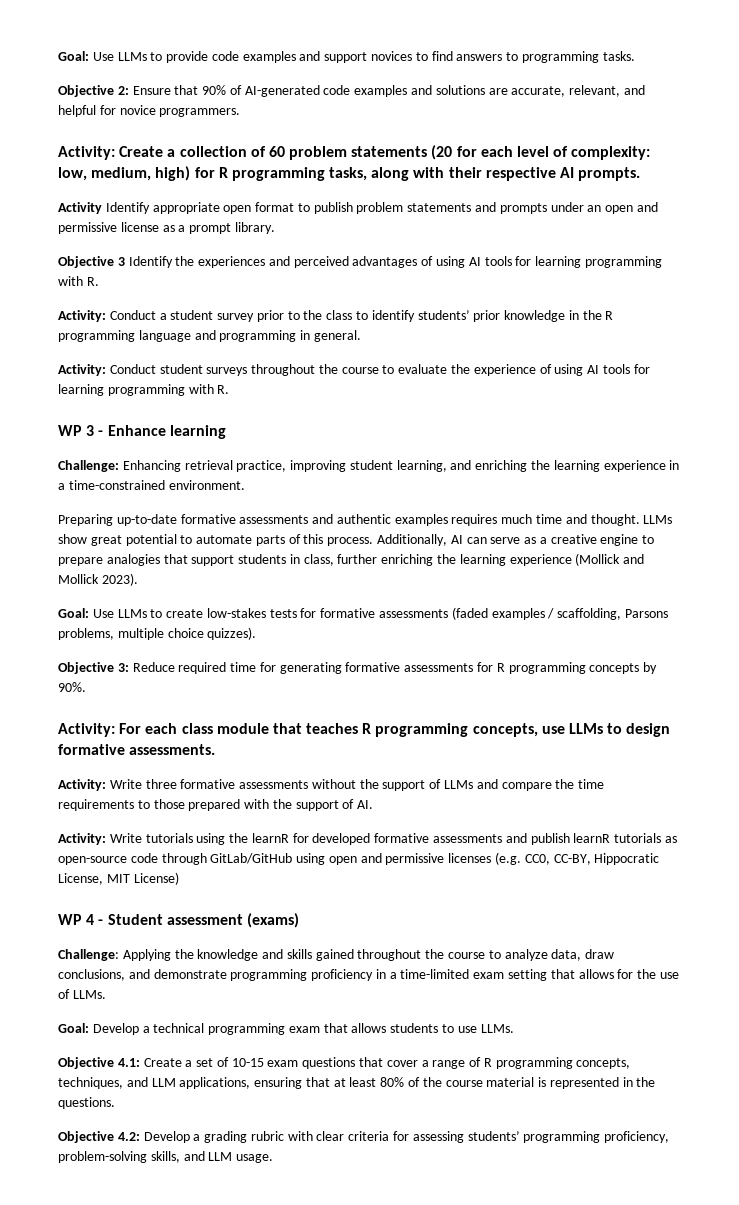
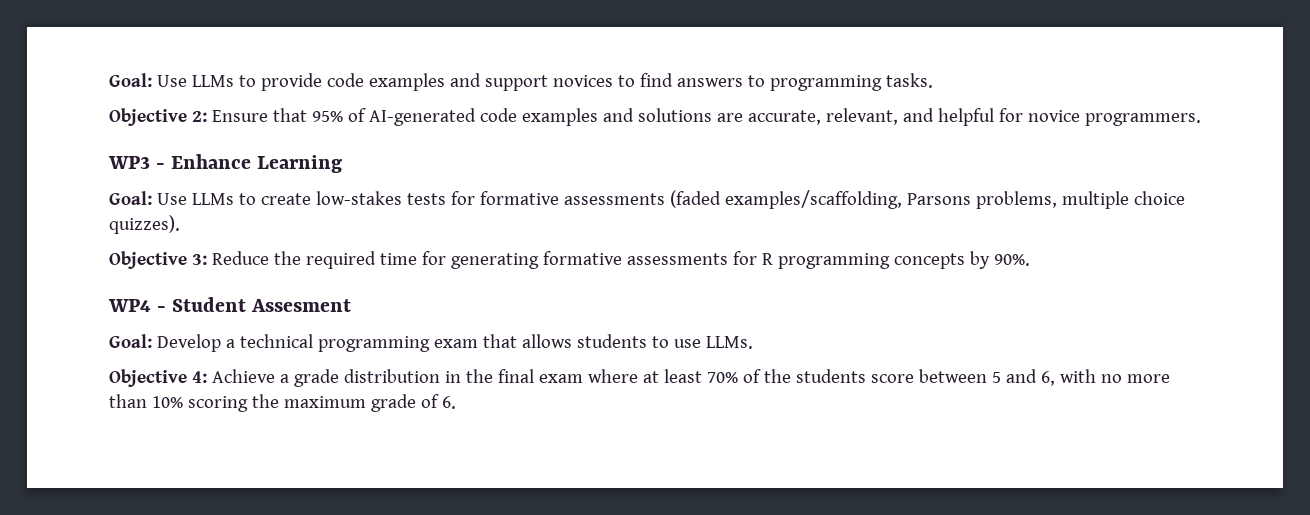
- Objective 2: Ensure that 90% of AI-generated code examples and solutions are accurate, relevant, and helpful for novice programmers.
+ Objective 2: Ensure that 95% of AI-generated code examples and solutions are accurate, relevant, and helpful for novice programmers.
- Activity: Create a collection of 60 problem statements (20 for each level of complexity: low, medium, high) for R programming tasks, along with their respective AI prompts.
- Activity Identify appropriate open format to publish problem statements and prompts under an open and permissive license as a prompt library.
- Objective 3 Identify the experiences and perceived advantages of using AI tools for learning programming with R.
- Activity: Conduct a student survey prior to the class to identify students’ prior knowledge in the R programming language and programming in general.
- Activity: Conduct student surveys throughout the course to evaluate the experience of using AI tools for learning programming with R.
- WP 3 - Enhance learning
- Challenge: Enhancing retrieval practice, improving student learning, and enriching the learning experience in a time-constrained environment.
- Preparing up-to-date formative assessments and authentic examples requires much time and thought. LLMs show great potential to automate parts of this process. Additionally, AI can serve as a creative engine to prepare analogies that support students in class, further enriching the learning experience (Mollick and Mollick 2023).
+ WP3 - Enhance Learning
- Goal: Use LLMs to create low-stakes tests for formative assessments (faded examples / scaffolding, Parsons problems, multiple choice quizzes).
+ Goal: Use LLMs to create low-stakes tests for formative assessments (faded examples/scaffolding, Parsons problems, multiple choice quizzes).
- Objective 3: Reduce required time for generating formative assessments for R programming concepts by 90%.
+ Objective 3: Reduce the required time for generating formative assessments for R programming concepts by 90%.
- Activity: For each class module that teaches R programming concepts, use LLMs to design formative assessments.
- Activity: Write three formative assessments without the support of LLMs and compare the time requirements to those prepared with the support of AI.
- Activity: Write tutorials using the learnR for developed formative assessments and publish learnR tutorials as open-source code through GitLab/GitHub using open and permissive licenses (e.g. CC0, CC-BY, Hippocratic License, MIT License)
- WP 4 - Student assessment (exams)
- Challenge: Applying the knowledge and skills gained throughout the course to analyze data, draw conclusions, and demonstrate programming proficiency in a time-limited exam setting that allows for the use of LLMs.
+ WP4 - Student Assesment
- Objective 4.1: Create a set of 10-15 exam questions that cover a range of R programming concepts, techniques, and LLM applications, ensuring that at least 80% of the course material is represented in the questions.
- Objective 4.2: Develop a grading rubric with clear criteria for assessing students’ programming proficiency, problem-solving skills, and LLM usage.
+ Objective 4: Achieve a grade distribution in the final exam where at least 70% of the students score between 5 and 6, with no more than 10% scoring the maximum grade of 6.

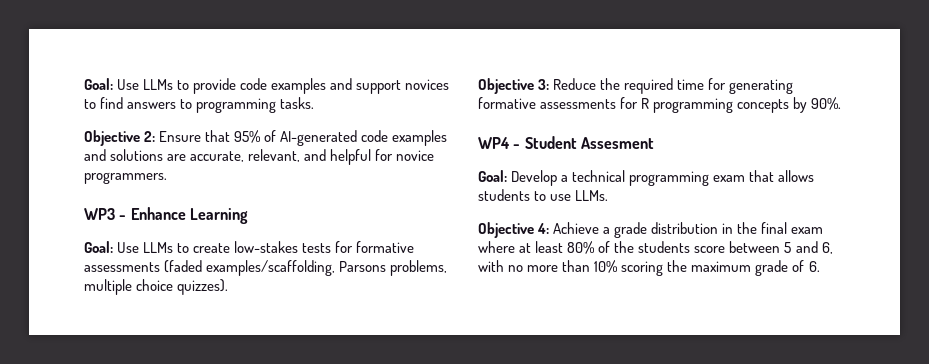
- Objective 4: Achieve a grade distribution in the final exam where at least 70% of the students score between 5 and 6, with no more than 10% scoring the maximum grade of 6.
+ Objective 4: Achieve a grade distribution in the final exam where at least 80% of the students score between 5 and 6, with no more than 10% scoring the maximum grade of 6.

